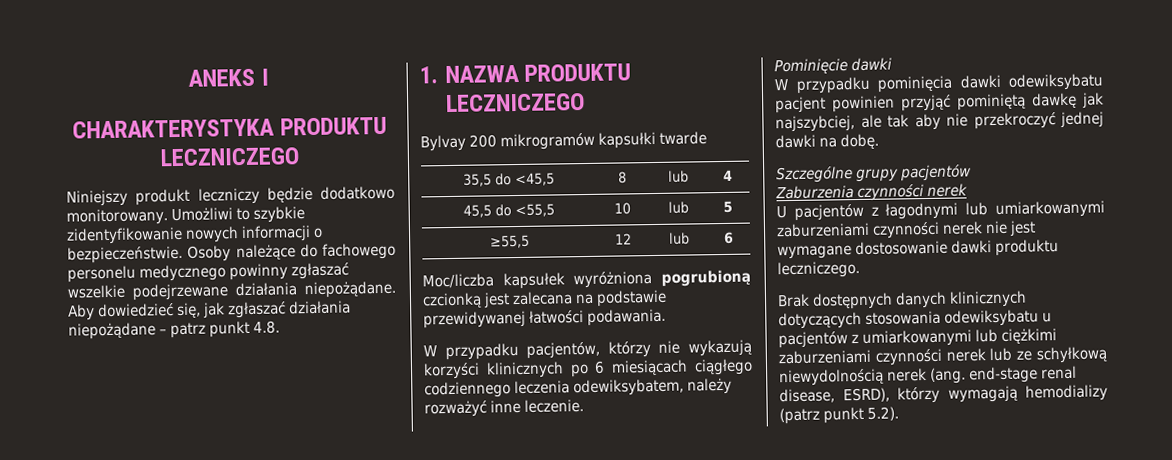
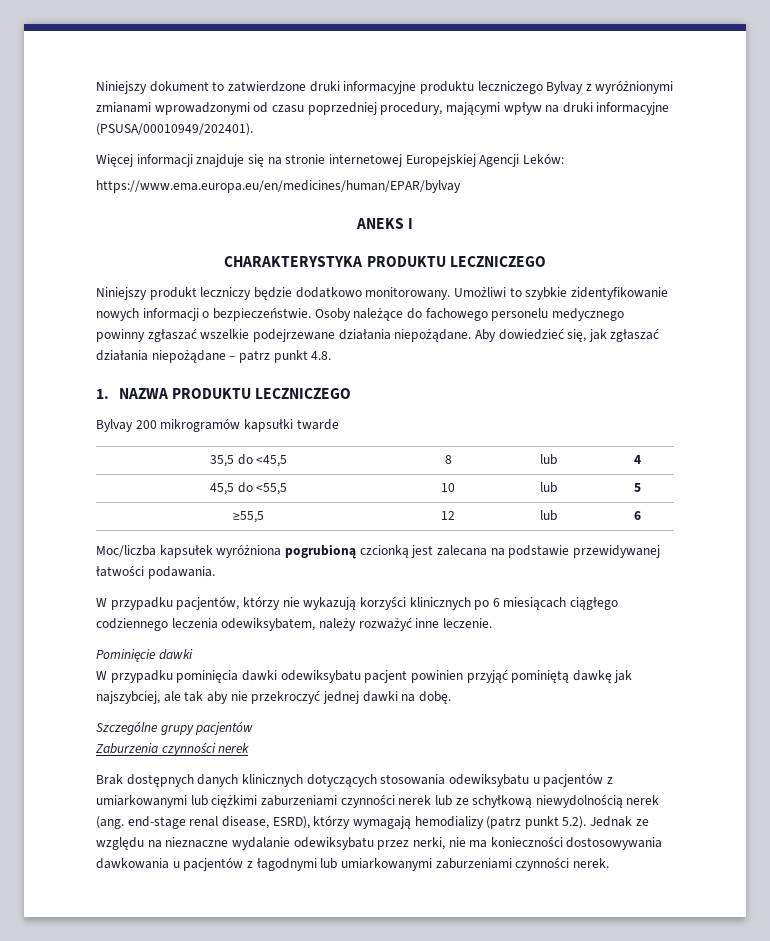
+ Niniejszy dokument to zatwierdzone druki informacyjne produktu leczniczego Bylvay z wyróżnionymi zmianami wprowadzonymi od czasu poprzedniej procedury, mającymi wpływ na druki informacyjne (PSUSA/00010949/202401).
+ Więcej informacji znajduje się na stronie internetowej Europejskiej Agencji Leków:
+ https://www.ema.europa.eu/en/medicines/human/EPAR/bylvay
- U pacjentów z łagodnymi lub umiarkowanymi zaburzeniami czynności nerek nie jest wymagane dostosowanie dawki produktu leczniczego.
- Brak dostępnych danych klinicznych dotyczących stosowania odewiksybatu u pacjentów z umiarkowanymi lub ciężkimi zaburzeniami czynności nerek lub ze schyłkową niewydolnością nerek (ang. end-stage renal disease, ESRD), którzy wymagają hemodializy (patrz punkt 5.2).
+ Brak dostępnych danych klinicznych dotyczących stosowania odewiksybatu u pacjentów z umiarkowanymi lub ciężkimi zaburzeniami czynności nerek lub ze schyłkową niewydolnością nerek (ang. end-stage renal disease, ESRD), którzy wymagają hemodializy (patrz punkt 5.2). Jednak ze względu na nieznaczne wydalanie odewiksybatu przez nerki, nie ma konieczności dostosowywania dawkowania u pacjentów z łagodnymi lub umiarkowanymi zaburzeniami czynności nerek.

